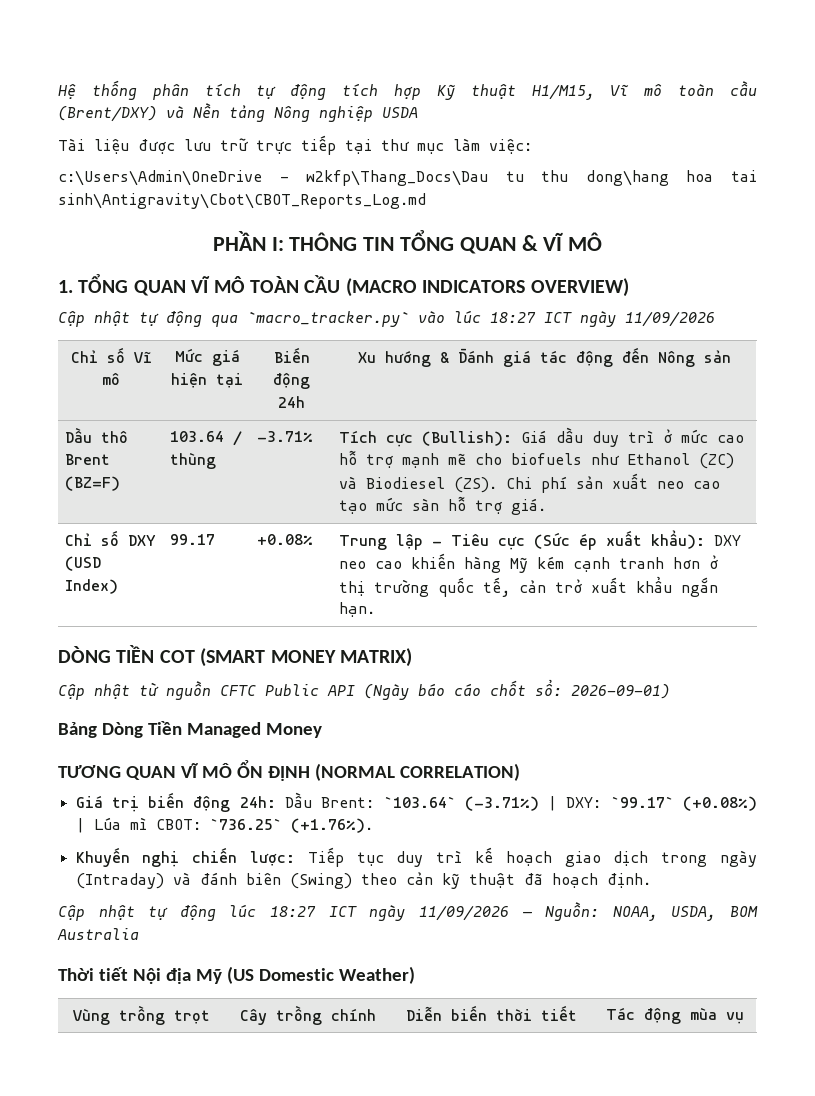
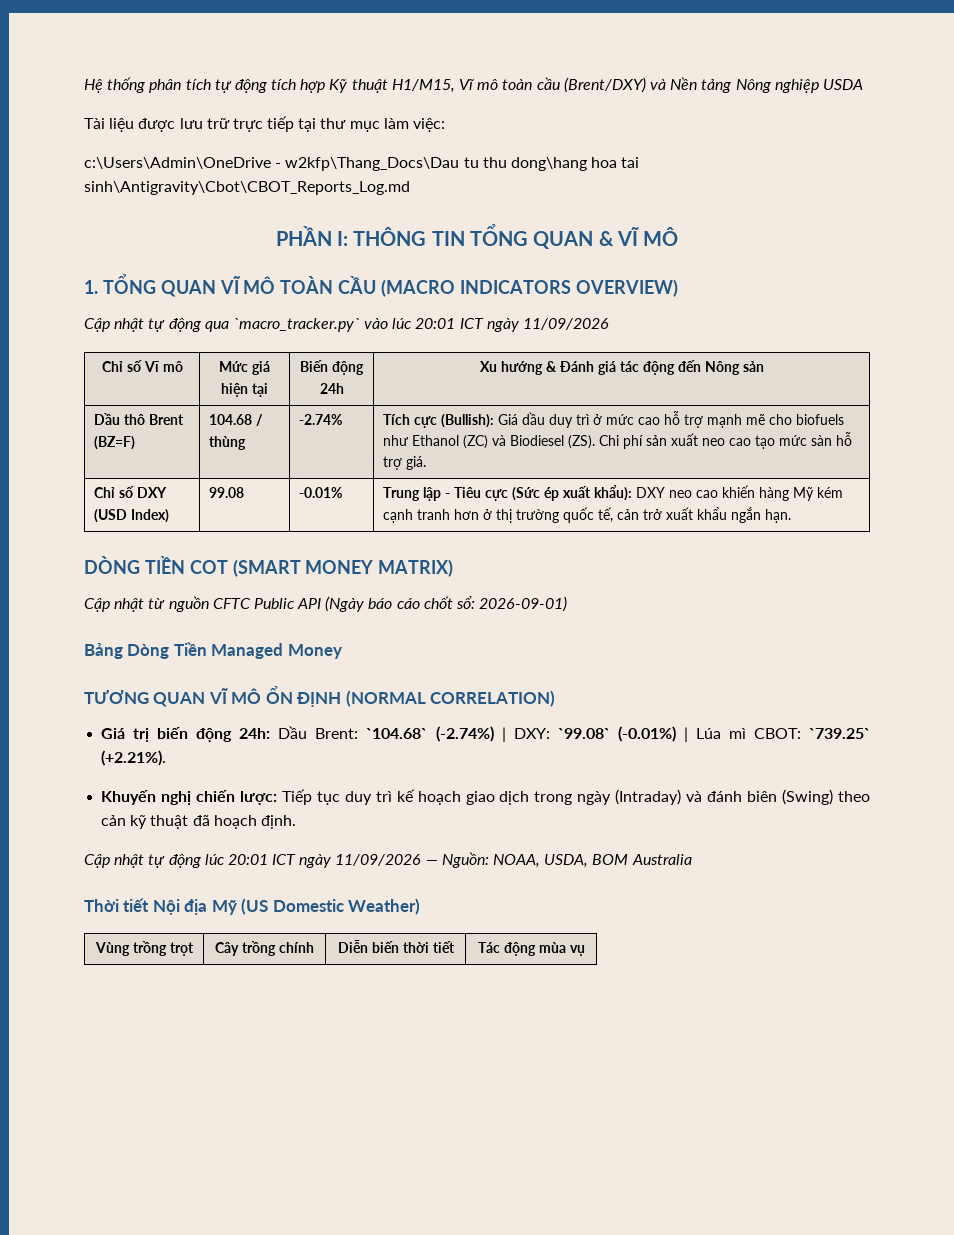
- Cập nhật tự động qua `macro_tracker.py` vào lúc 18:27 ICT ngày 11/09/2026
+ Cập nhật tự động qua `macro_tracker.py` vào lúc 20:01 ICT ngày 11/09/2026
- 103.64 / thùng
+ 104.68 / thùng
- -3.71%
+ -2.74%
- Chỉ số DXY (USD Index) | 99.17 | +0.08% | Trung lập - Tiêu cực (Sức ép xuất khẩu): DXY neo cao khiến hàng Mỹ kém cạnh tranh hơn ở thị trường quốc tế, cản trở xuất khẩu ngắn hạn.
+ Chỉ số DXY (USD Index) | 99.08 | -0.01% | Trung lập - Tiêu cực (Sức ép xuất khẩu): DXY neo cao khiến hàng Mỹ kém cạnh tranh hơn ở thị trường quốc tế, cản trở xuất khẩu ngắn hạn.
- Giá trị biến động 24h: Dầu Brent: `103.64` (-3.71%) | DXY: `99.17` (+0.08%) | Lúa mì CBOT: `736.25` (+1.76%).
+ Giá trị biến động 24h: Dầu Brent: `104.68` (-2.74%) | DXY: `99.08` (-0.01%) | Lúa mì CBOT: `739.25` (+2.21%).
- Cập nhật tự động lúc 18:27 ICT ngày 11/09/2026 — Nguồn: NOAA, USDA, BOM Australia
+ Cập nhật tự động lúc 20:01 ICT ngày 11/09/2026 — Nguồn: NOAA, USDA, BOM Australia

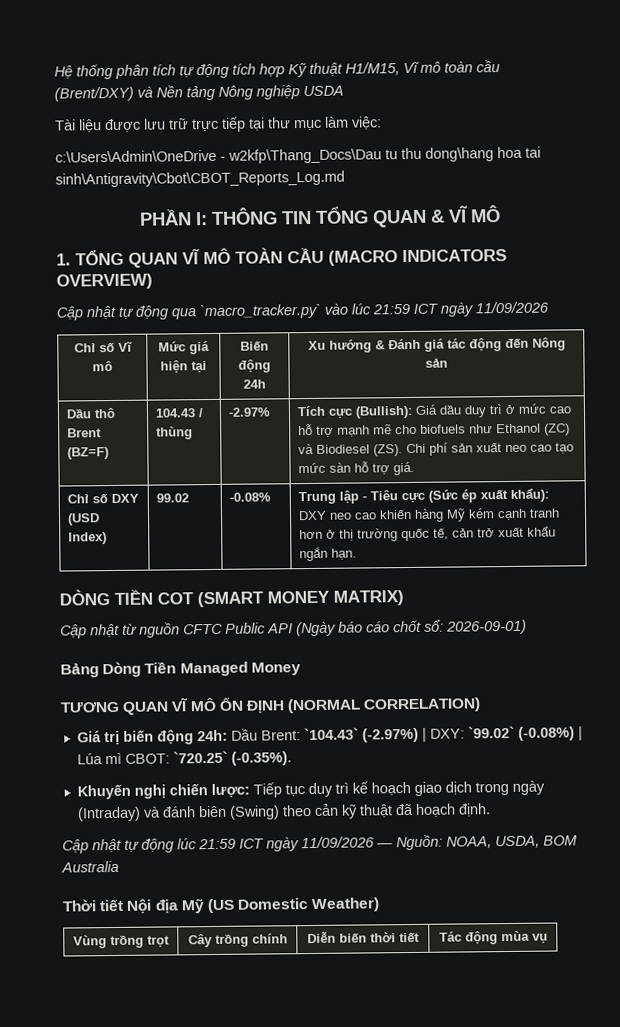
- Cập nhật tự động qua `macro_tracker.py` vào lúc 20:01 ICT ngày 11/09/2026
+ Cập nhật tự động qua `macro_tracker.py` vào lúc 21:59 ICT ngày 11/09/2026
- 104.68 / thùng
+ 104.43 / thùng
- -2.74%
+ -2.97%
- Chỉ số DXY (USD Index) | 99.08 | -0.01% | Trung lập - Tiêu cực (Sức ép xuất khẩu): DXY neo cao khiến hàng Mỹ kém cạnh tranh hơn ở thị trường quốc tế, cản trở xuất khẩu ngắn hạn.
+ Chỉ số DXY (USD Index) | 99.02 | -0.08% | Trung lập - Tiêu cực (Sức ép xuất khẩu): DXY neo cao khiến hàng Mỹ kém cạnh tranh hơn ở thị trường quốc tế, cản trở xuất khẩu ngắn hạn.
- Giá trị biến động 24h: Dầu Brent: `104.68` (-2.74%) | DXY: `99.08` (-0.01%) | Lúa mì CBOT: `739.25` (+2.21%).
+ Giá trị biến động 24h: Dầu Brent: `104.43` (-2.97%) | DXY: `99.02` (-0.08%) | Lúa mì CBOT: `720.25` (-0.35%).
- Cập nhật tự động lúc 20:01 ICT ngày 11/09/2026 — Nguồn: NOAA, USDA, BOM Australia
+ Cập nhật tự động lúc 21:59 ICT ngày 11/09/2026 — Nguồn: NOAA, USDA, BOM Australia

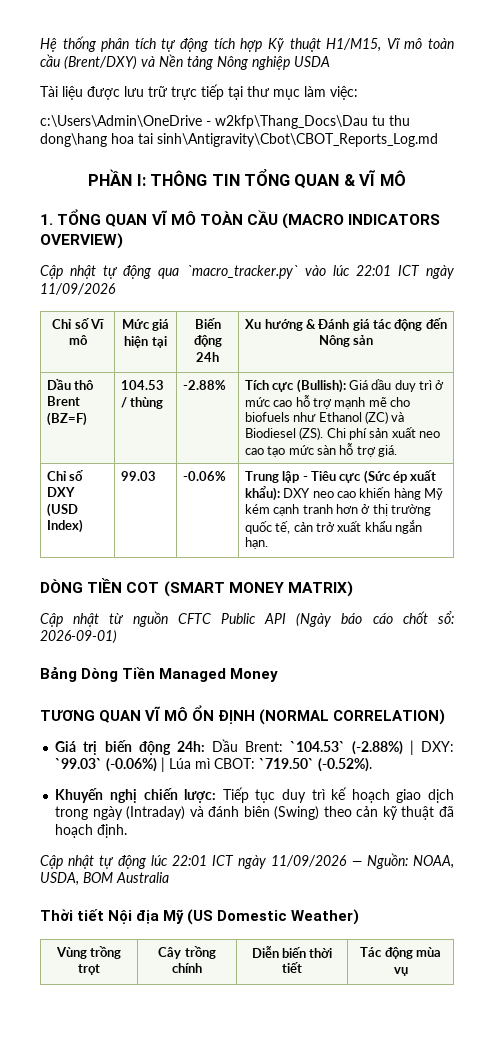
- Cập nhật tự động qua `macro_tracker.py` vào lúc 21:59 ICT ngày 11/09/2026
+ Cập nhật tự động qua `macro_tracker.py` vào lúc 22:01 ICT ngày 11/09/2026
- 104.43 / thùng
+ 104.53 / thùng
- -2.97%
+ -2.88%
- Chỉ số DXY (USD Index) | 99.02 | -0.08% | Trung lập - Tiêu cực (Sức ép xuất khẩu): DXY neo cao khiến hàng Mỹ kém cạnh tranh hơn ở thị trường quốc tế, cản trở xuất khẩu ngắn hạn.
+ Chỉ số DXY (USD Index) | 99.03 | -0.06% | Trung lập - Tiêu cực (Sức ép xuất khẩu): DXY neo cao khiến hàng Mỹ kém cạnh tranh hơn ở thị trường quốc tế, cản trở xuất khẩu ngắn hạn.
- Giá trị biến động 24h: Dầu Brent: `104.43` (-2.97%) | DXY: `99.02` (-0.08%) | Lúa mì CBOT: `720.25` (-0.35%).
+ Giá trị biến động 24h: Dầu Brent: `104.53` (-2.88%) | DXY: `99.03` (-0.06%) | Lúa mì CBOT: `719.50` (-0.52%).
- Cập nhật tự động lúc 21:59 ICT ngày 11/09/2026 — Nguồn: NOAA, USDA, BOM Australia
+ Cập nhật tự động lúc 22:01 ICT ngày 11/09/2026 — Nguồn: NOAA, USDA, BOM Australia

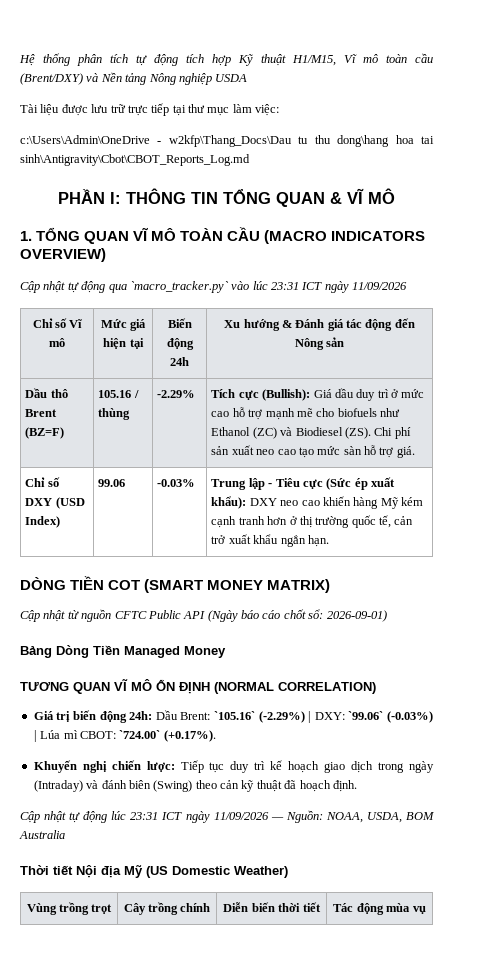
- Cập nhật tự động qua `macro_tracker.py` vào lúc 22:01 ICT ngày 11/09/2026
+ Cập nhật tự động qua `macro_tracker.py` vào lúc 23:31 ICT ngày 11/09/2026
- 104.53 / thùng
+ 105.16 / thùng
- -2.88%
+ -2.29%
- Chỉ số DXY (USD Index) | 99.03 | -0.06% | Trung lập - Tiêu cực (Sức ép xuất khẩu): DXY neo cao khiến hàng Mỹ kém cạnh tranh hơn ở thị trường quốc tế, cản trở xuất khẩu ngắn hạn.
+ Chỉ số DXY (USD Index) | 99.06 | -0.03% | Trung lập - Tiêu cực (Sức ép xuất khẩu): DXY neo cao khiến hàng Mỹ kém cạnh tranh hơn ở thị trường quốc tế, cản trở xuất khẩu ngắn hạn.
- Giá trị biến động 24h: Dầu Brent: `104.53` (-2.88%) | DXY: `99.03` (-0.06%) | Lúa mì CBOT: `719.50` (-0.52%).
+ Giá trị biến động 24h: Dầu Brent: `105.16` (-2.29%) | DXY: `99.06` (-0.03%) | Lúa mì CBOT: `724.00` (+0.17%).
- Cập nhật tự động lúc 22:01 ICT ngày 11/09/2026 — Nguồn: NOAA, USDA, BOM Australia
+ Cập nhật tự động lúc 23:31 ICT ngày 11/09/2026 — Nguồn: NOAA, USDA, BOM Australia

